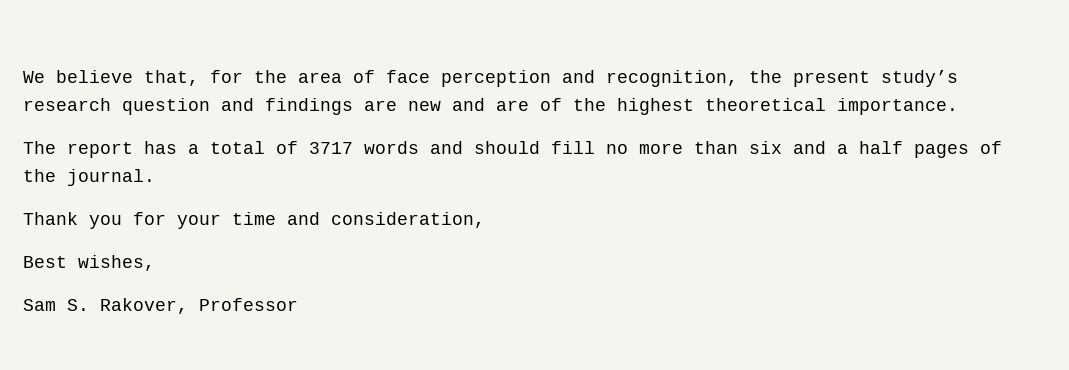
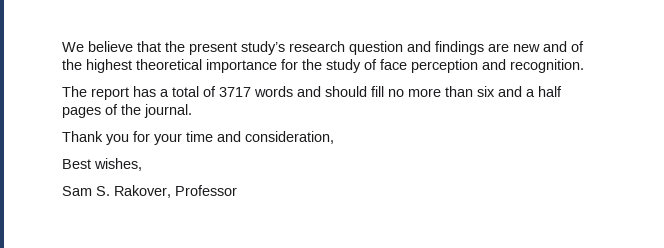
- We believe that, for the area of face perception and recognition, the present study’s research question and findings are new and are of the highest theoretical importance.
+ We believe that the present study’s research question and findings are new and of the highest theoretical importance for the study of face perception and recognition.

